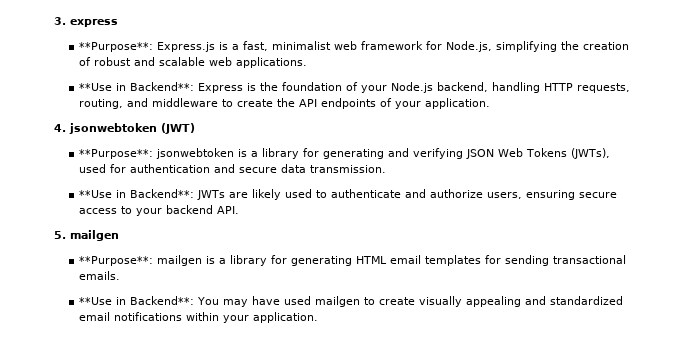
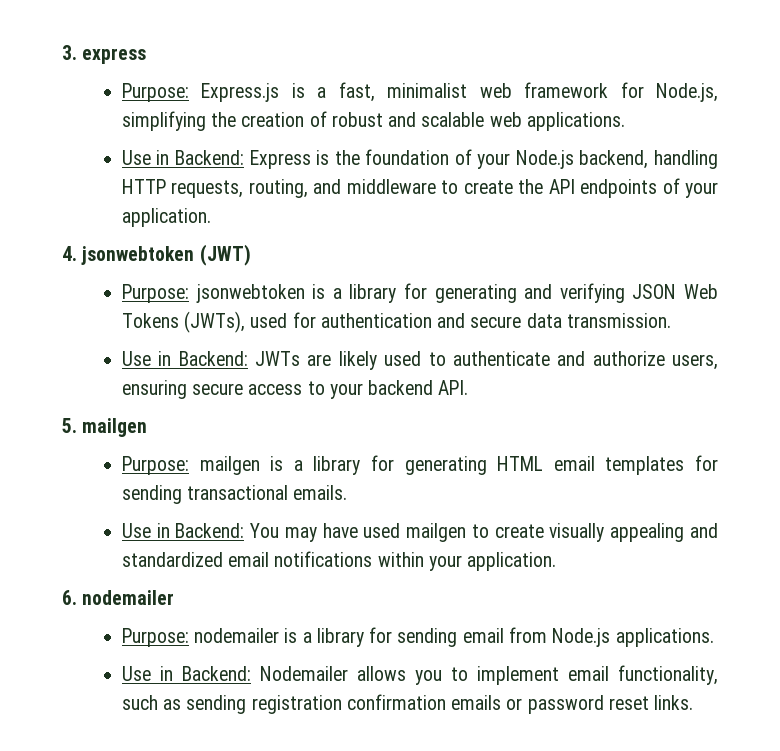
- **Purpose**: Express.js is a fast, minimalist web framework for Node.js, simplifying the creation of robust and scalable web applications.
+ Purpose: Express.js is a fast, minimalist web framework for Node.js, simplifying the creation of robust and scalable web applications.
- **Use in Backend**: Express is the foundation of your Node.js backend, handling HTTP requests, routing, and middleware to create the API endpoints of your application.
+ Use in Backend: Express is the foundation of your Node.js backend, handling HTTP requests, routing, and middleware to create the API endpoints of your application.
- **Purpose**: jsonwebtoken is a library for generating and verifying JSON Web Tokens (JWTs), used for authentication and secure data transmission.
+ Purpose: jsonwebtoken is a library for generating and verifying JSON Web Tokens (JWTs), used for authentication and secure data transmission.
- **Use in Backend**: JWTs are likely used to authenticate and authorize users, ensuring secure access to your backend API.
+ Use in Backend: JWTs are likely used to authenticate and authorize users, ensuring secure access to your backend API.
- **Purpose**: mailgen is a library for generating HTML email templates for sending transactional emails.
+ Purpose: mailgen is a library for generating HTML email templates for sending transactional emails.
- **Use in Backend**: You may have used mailgen to create visually appealing and standardized email notifications within your application.
+ Use in Backend: You may have used mailgen to create visually appealing and standardized email notifications within your application.
+ 6. nodemailer
+ Purpose: nodemailer is a library for sending email from Node.js applications.
+ Use in Backend: Nodemailer allows you to implement email functionality, such as sending registration confirmation emails or password reset links.

